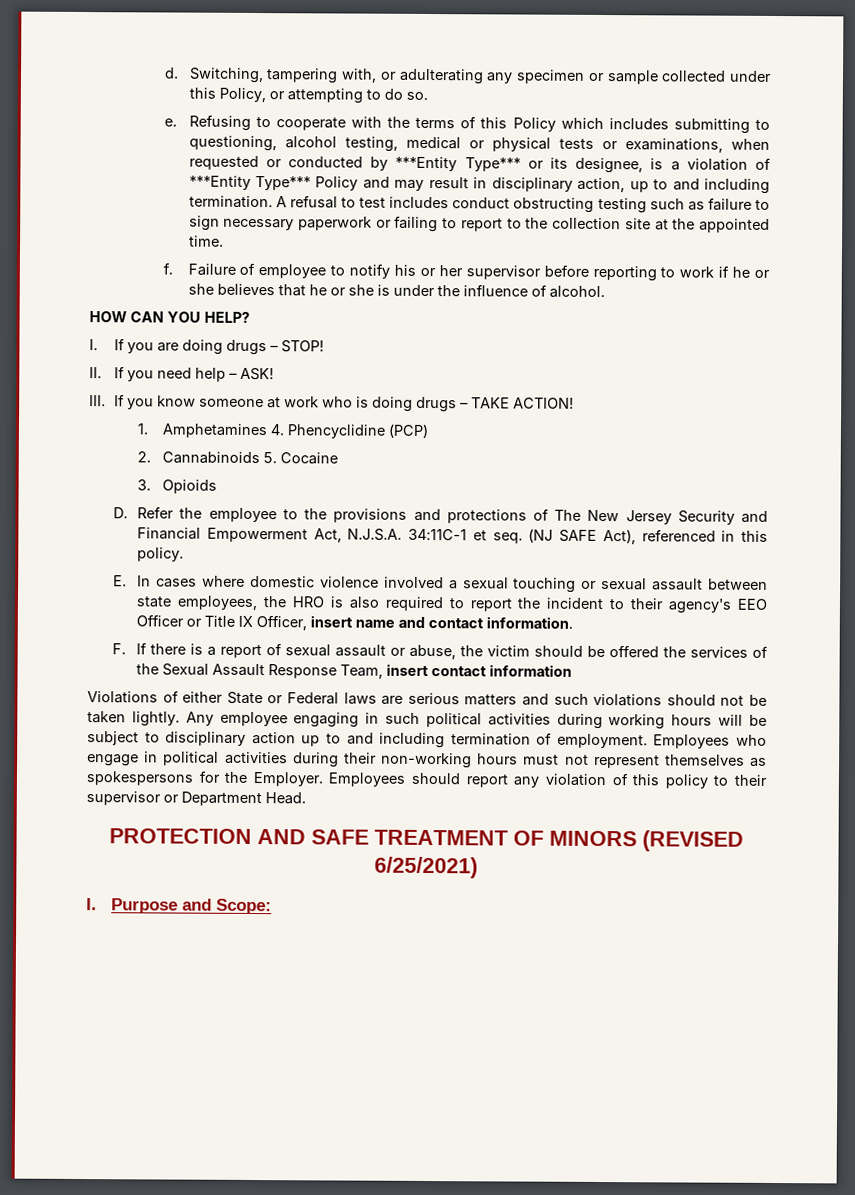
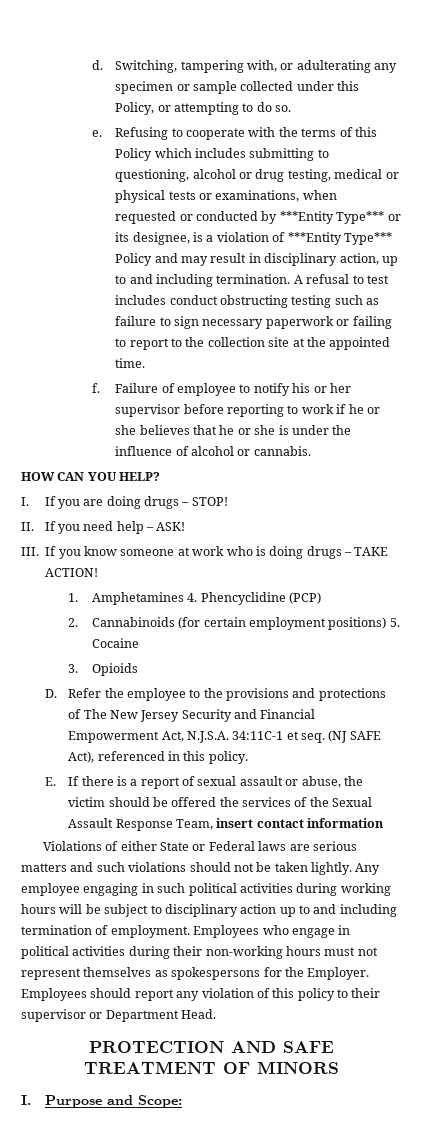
- Refusing to cooperate with the terms of this Policy which includes submitting to questioning, alcohol testing, medical or physical tests or examinations, when requested or conducted by ***Entity Type*** or its designee, is a violation of ***Entity Type*** Policy and may result in disciplinary action, up to and including termination.
+ Refusing to cooperate with the terms of this Policy which includes submitting to questioning, alcohol or drug testing, medical or physical tests or examinations, when requested or conducted by ***Entity Type*** or its designee, is a violation of ***Entity Type*** Policy and may result in disciplinary action, up to and including termination.
- Failure of employee to notify his or her supervisor before reporting to work if he or she believes that he or she is under the influence of alcohol.
+ Failure of employee to notify his or her supervisor before reporting to work if he or she believes that he or she is under the influence of alcohol or cannabis.
- 2. Cannabinoids 5. Cocaine
+ 2. Cannabinoids (for certain employment positions) 5. Cocaine
- E. In cases where domestic violence involved a sexual touching or sexual assault between state employees, the HRO is also required to report the incident to their agency's EEO Officer or Title IX Officer, insert name and contact information.
- F. If there is a report of sexual assault or abuse, the victim should be offered the services of the Sexual Assault Response Team, insert contact information
+ E. If there is a report of sexual assault or abuse, the victim should be offered the services of the Sexual Assault Response Team, insert contact information
- PROTECTION AND SAFE TREATMENT OF MINORS (REVISED 6/25/2021)
+ PROTECTION AND SAFE TREATMENT OF MINORS

